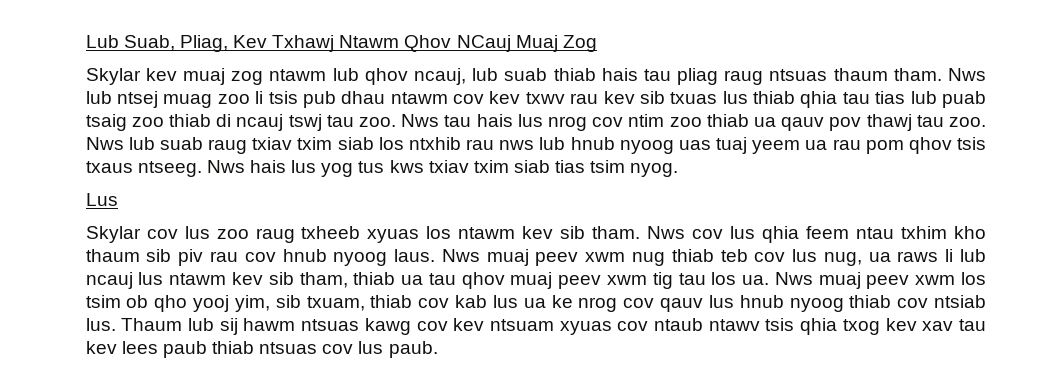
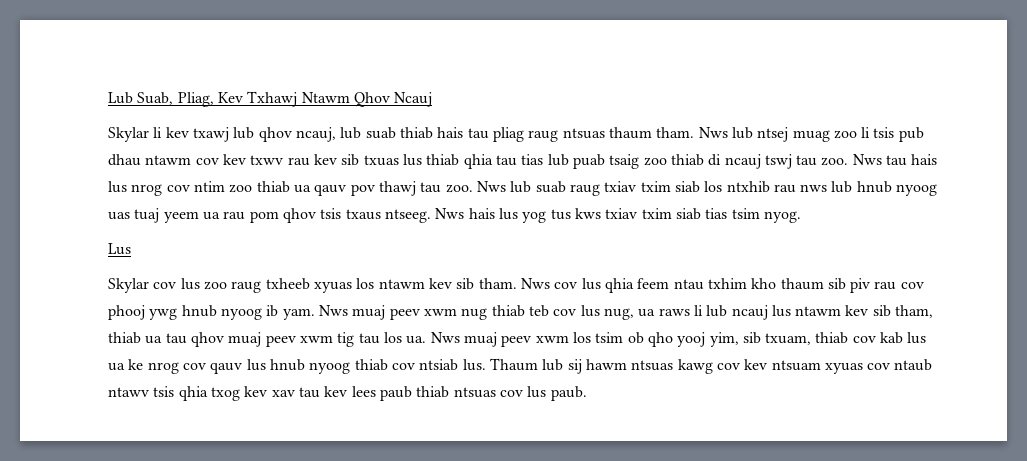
- Lub Suab, Pliag, Kev Txhawj Ntawm Qhov NCauj Muaj Zog
- Skylar kev muaj zog ntawm lub qhov ncauj, lub suab thiab hais tau pliag raug ntsuas thaum tham.
+ Lub Suab, Pliag, Kev Txhawj Ntawm Qhov Ncauj
+ Skylar li kev txawj lub qhov ncauj, lub suab thiab hais tau pliag raug ntsuas thaum tham.
- Nws cov lus qhia feem ntau txhim kho thaum sib piv rau cov hnub nyoog laus.
+ Nws cov lus qhia feem ntau txhim kho thaum sib piv rau cov phooj ywg hnub nyoog ib yam.

